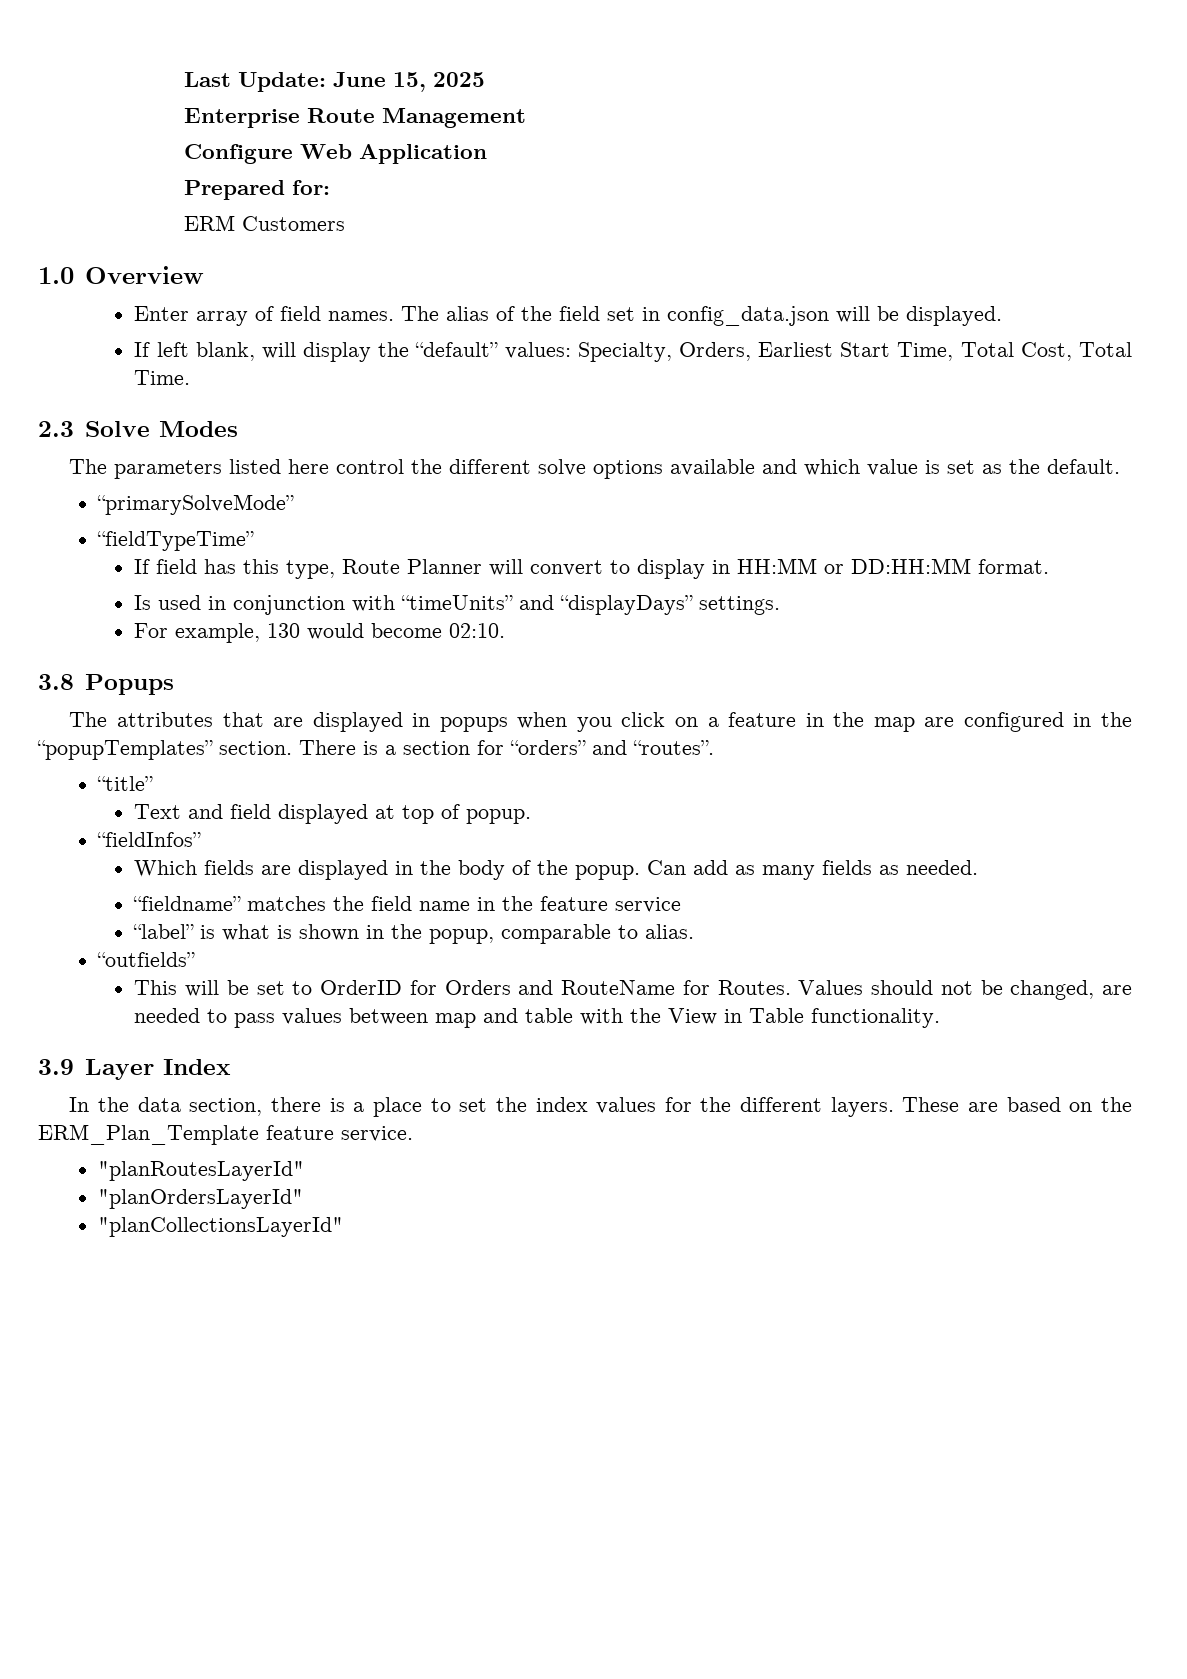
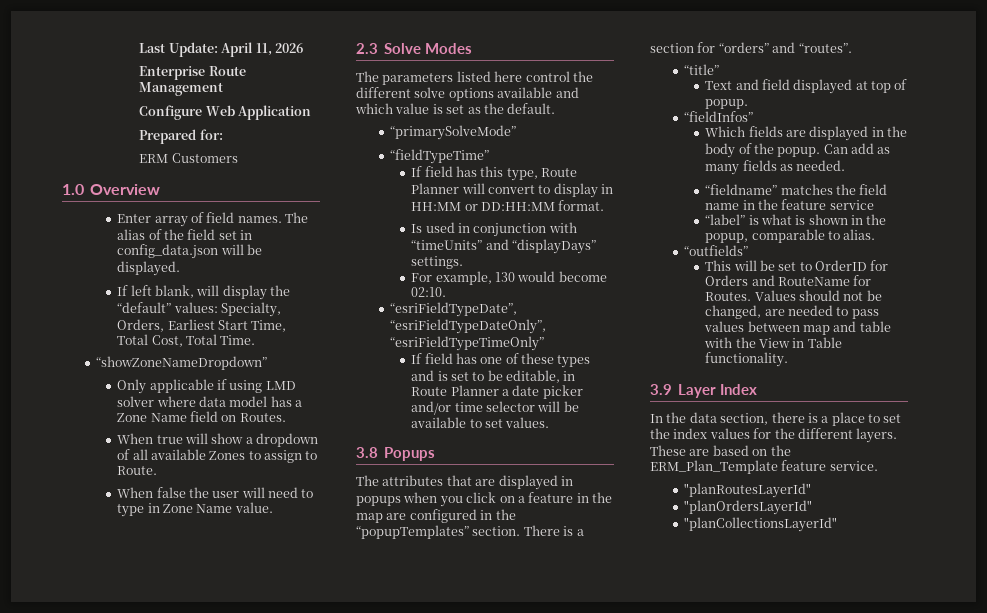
- Last Update: June 15, 2025
+ Last Update: April 11, 2026
+ “showZoneNameDropdown”
+ Only applicable if using LMD solver where data model has a Zone Name field on Routes.
+ When true will show a dropdown of all available Zones to assign to Route.
+ When false the user will need to type in Zone Name value.
+ “esriFieldTypeDate”, “esriFieldTypeDateOnly”, “esriFieldTypeTimeOnly”
+ If field has one of these types and is set to be editable, in Route Planner a date picker and/or time selector will be available to set values.

